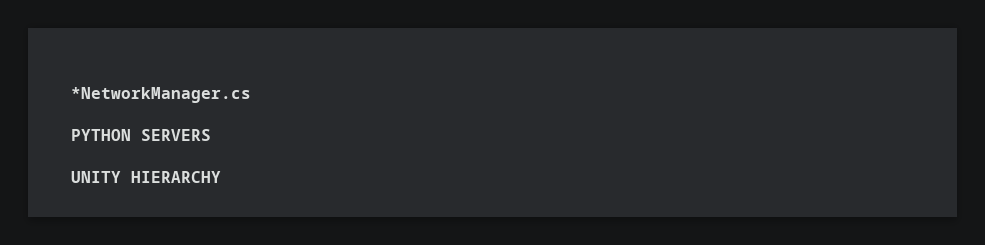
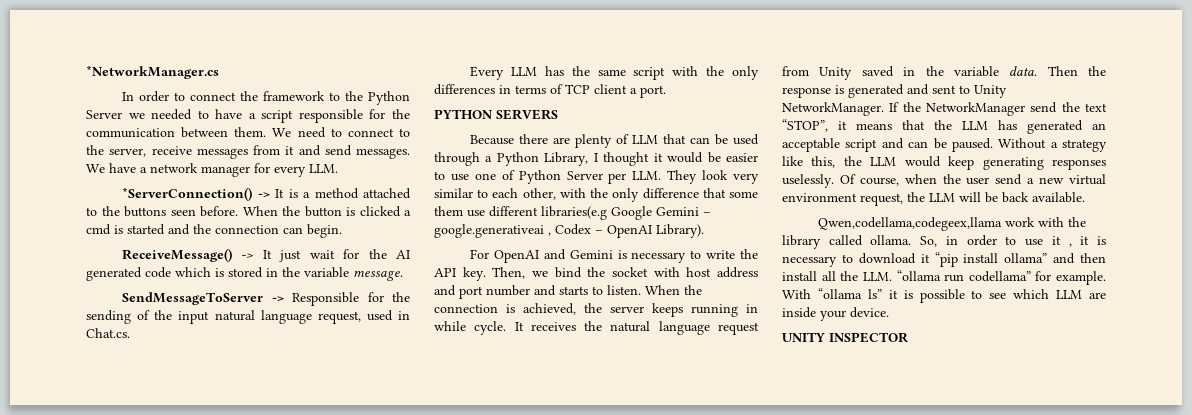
+ In order to connect the framework to the Python Server we needed to have a script responsible for the communication between them. We need to connect to the server, receive messages from it and send messages. We have a network manager for every LLM.
+ *ServerConnection() -> It is a method attached to the buttons seen before. When the button is clicked a cmd is started and the connection can begin.
+ ReceiveMessage() -> It just wait for the AI generated code which is stored in the variable message.
+ SendMessageToServer -> Responsible for the sending of the input natural language request, used in Chat.cs.
+ Every LLM has the same script with the only differences in terms of TCP client a port.
  PYTHON SERVERS
+ Because there are plenty of LLM that can be used through a Python Library, I thought it would be easier to use one of Python Server per LLM. They look very similar to each other, with the only difference that some them use different libraries(e.g Google Gemini – google.generativeai , Codex – OpenAI Library).
+ For OpenAI and Gemini is necessary to write the API key. Then, we bind the socket with host address and port number and starts to listen. When the connection is achieved, the server keeps running in while cycle. It receives the natural language request from Unity saved in the variable data. Then the response is generated and sent to Unity NetworkManager. If the NetworkManager send the text “STOP”, it means that the LLM has generated an acceptable script and can be paused. Without a strategy like this, the LLM would keep generating responses uselessly. Of course, when the user send a new virtual environment request, the LLM will be back available.
+ Qwen,codellama,codegeex,llama work with the library called ollama. So, in order to use it , it is necessary to download it “pip install ollama” and then install all the LLM. “ollama run codellama” for example. With “ollama ls” it is possible to see which LLM are inside your device.
- UNITY HIERARCHY
+ UNITY INSPECTOR

